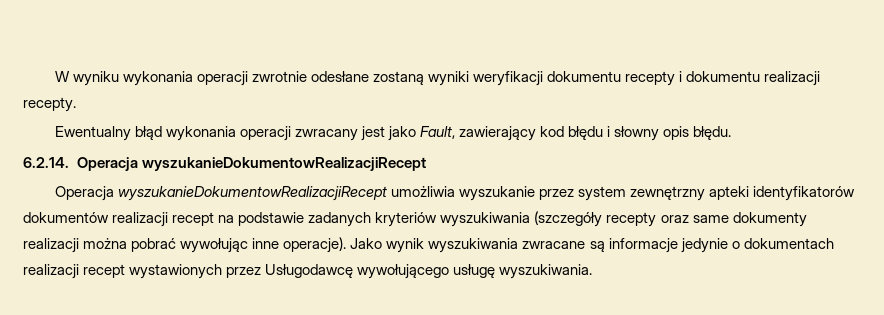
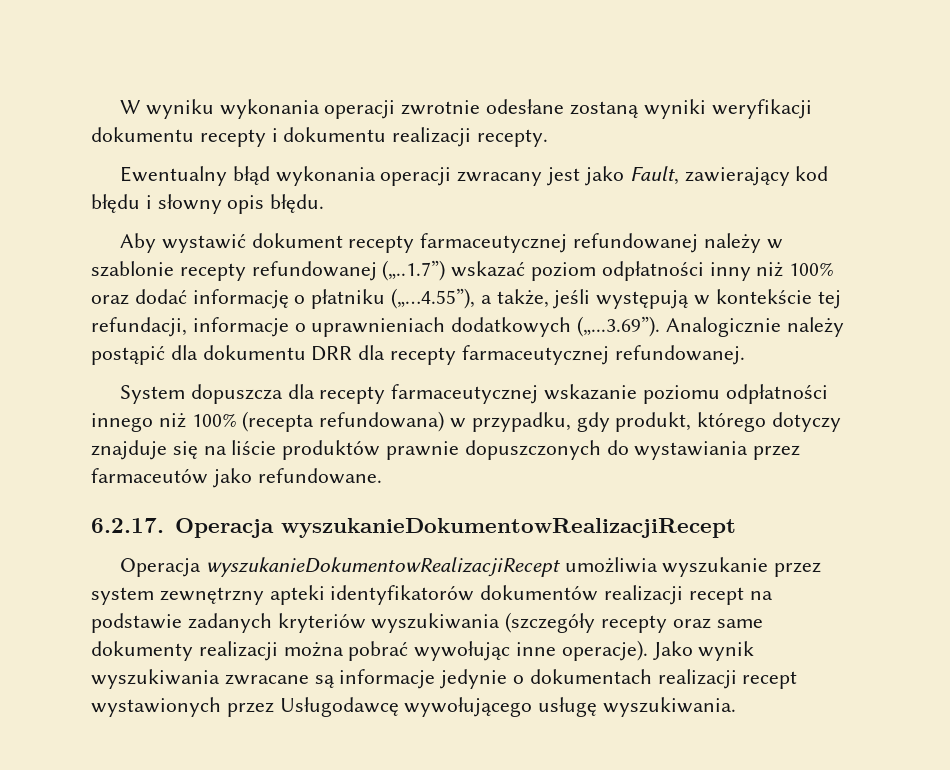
- 6.2.14. Operacja wyszukanieDokumentowRealizacjiRecept
+ Aby wystawić dokument recepty farmaceutycznej refundowanej należy w szablonie recepty refundowanej („..1.7”) wskazać poziom odpłatności inny niż 100% oraz dodać informację o płatniku („…4.55”), a także, jeśli występują w kontekście tej refundacji, informacje o uprawnieniach dodatkowych („...3.69”). Analogicznie należy postąpić dla dokumentu DRR dla recepty farmaceutycznej refundowanej.
+ System dopuszcza dla recepty farmaceutycznej wskazanie poziomu odpłatności innego niż 100% (recepta refundowana) w przypadku, gdy produkt, którego dotyczy znajduje się na liście produktów prawnie dopuszczonych do wystawiania przez farmaceutów jako refundowane.
+ 6.2.17. Operacja wyszukanieDokumentowRealizacjiRecept

